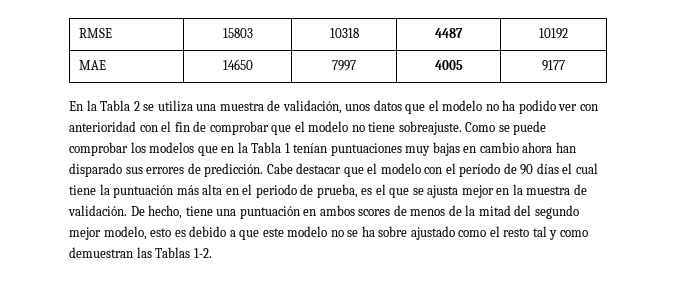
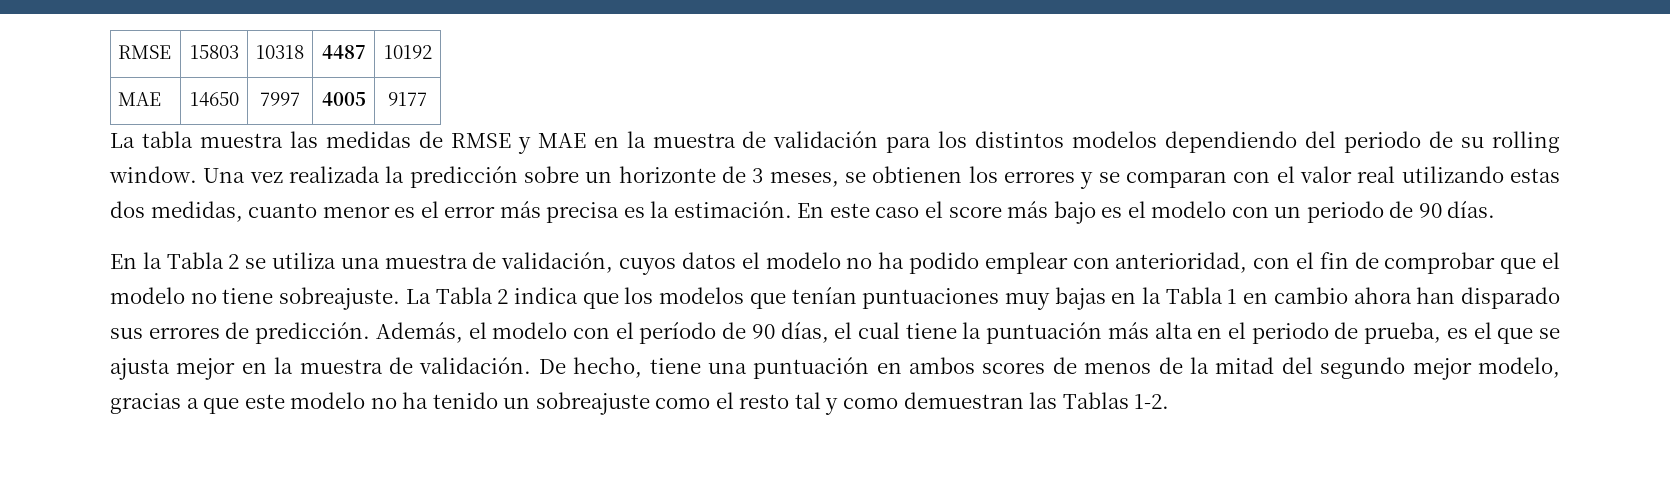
+ La tabla muestra las medidas de RMSE y MAE en la muestra de validación para los distintos modelos dependiendo del periodo de su rolling window. Una vez realizada la predicción sobre un horizonte de 3 meses, se obtienen los errores y se comparan con el valor real utilizando estas dos medidas, cuanto menor es el error más precisa es la estimación. En este caso el score más bajo es el modelo con un periodo de 90 días.
- En la Tabla 2 se utiliza una muestra de validación, unos datos que el modelo no ha podido ver con anterioridad con el fin de comprobar que el modelo no tiene sobreajuste.
+ En la Tabla 2 se utiliza una muestra de validación, cuyos datos el modelo no ha podido emplear con anterioridad, con el fin de comprobar que el modelo no tiene sobreajuste.
- Como se puede comprobar los modelos que en la Tabla 1 tenían puntuaciones muy bajas en cambio ahora han disparado sus errores de predicción.
+ La Tabla 2 indica que los modelos que tenían puntuaciones muy bajas en la Tabla 1 en cambio ahora han disparado sus errores de predicción.
- Cabe destacar que el modelo con el período de 90 días el cual tiene la puntuación más alta en el periodo de prueba, es el que se ajusta mejor en la muestra de validación.
+ Además, el modelo con el período de 90 días, el cual tiene la puntuación más alta en el periodo de prueba, es el que se ajusta mejor en la muestra de validación.
- De hecho, tiene una puntuación en ambos scores de menos de la mitad del segundo mejor modelo, esto es debido a que este modelo no se ha sobre ajustado como el resto tal y como demuestran las Tablas 1-2.
+ De hecho, tiene una puntuación en ambos scores de menos de la mitad del segundo mejor modelo, gracias a que este modelo no ha tenido un sobreajuste como el resto tal y como demuestran las Tablas 1-2.

